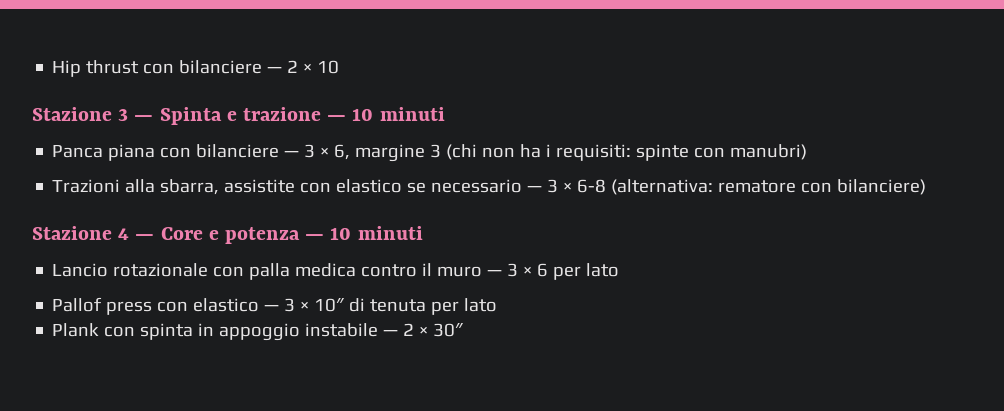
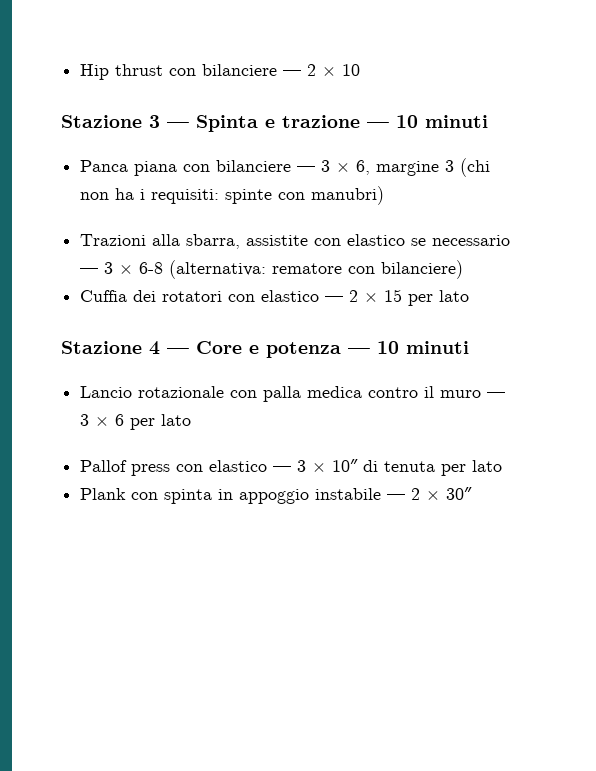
+ Cuffia dei rotatori con elastico — 2 × 15 per lato

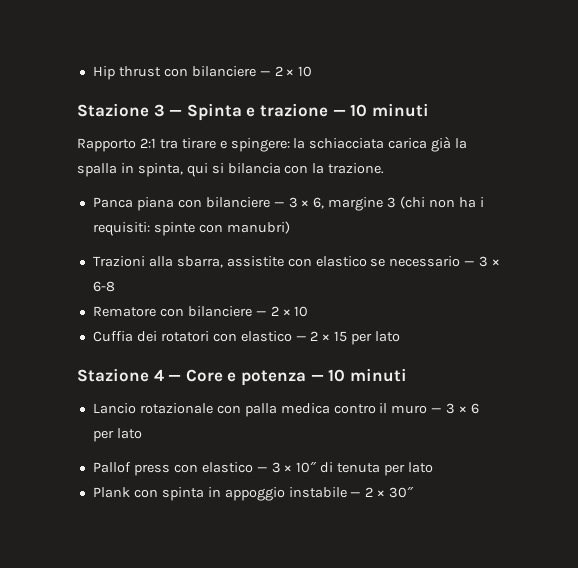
+ Rapporto 2:1 tra tirare e spingere: la schiacciata carica già la spalla in spinta, qui si bilancia con la trazione.
- Trazioni alla sbarra, assistite con elastico se necessario — 3 × 6-8 (alternativa: rematore con bilanciere)
+ Trazioni alla sbarra, assistite con elastico se necessario — 3 × 6-8
+ Rematore con bilanciere — 2 × 10

